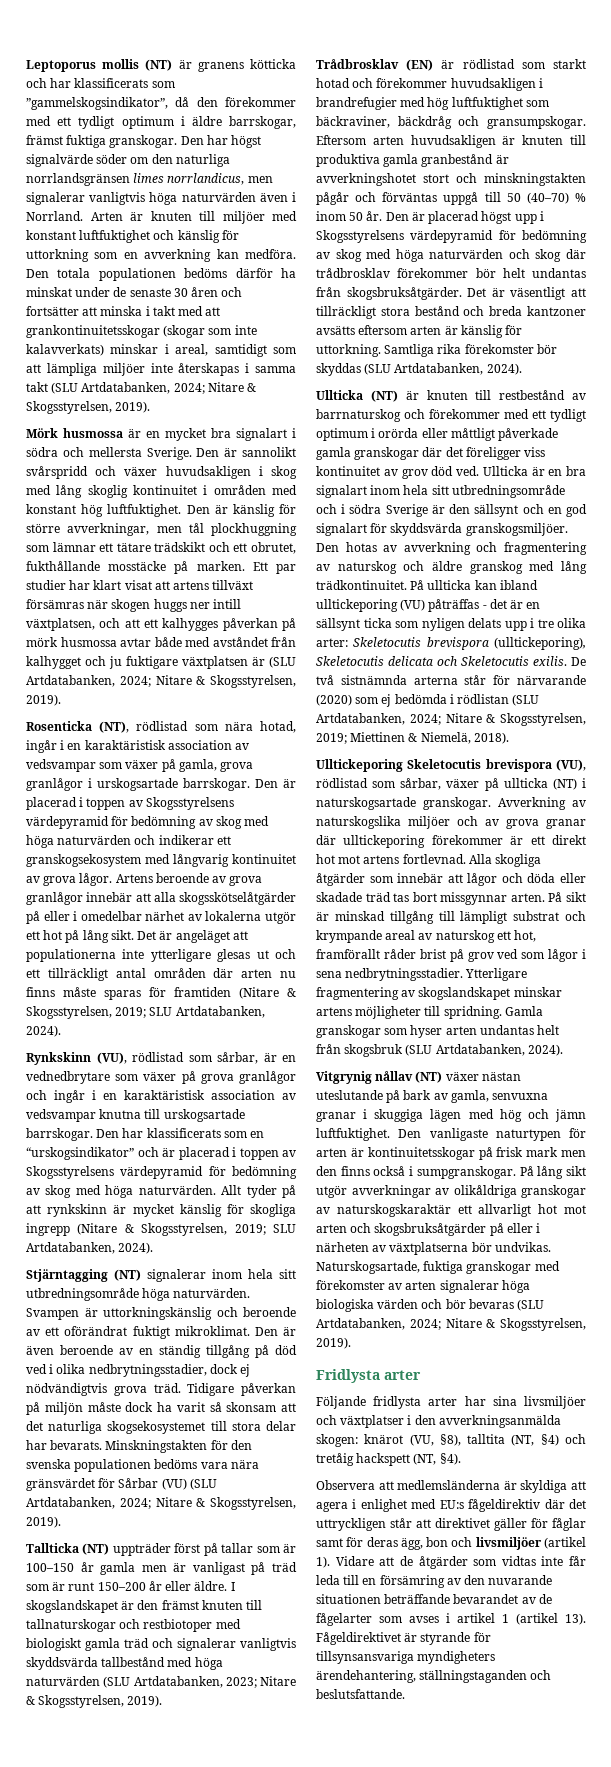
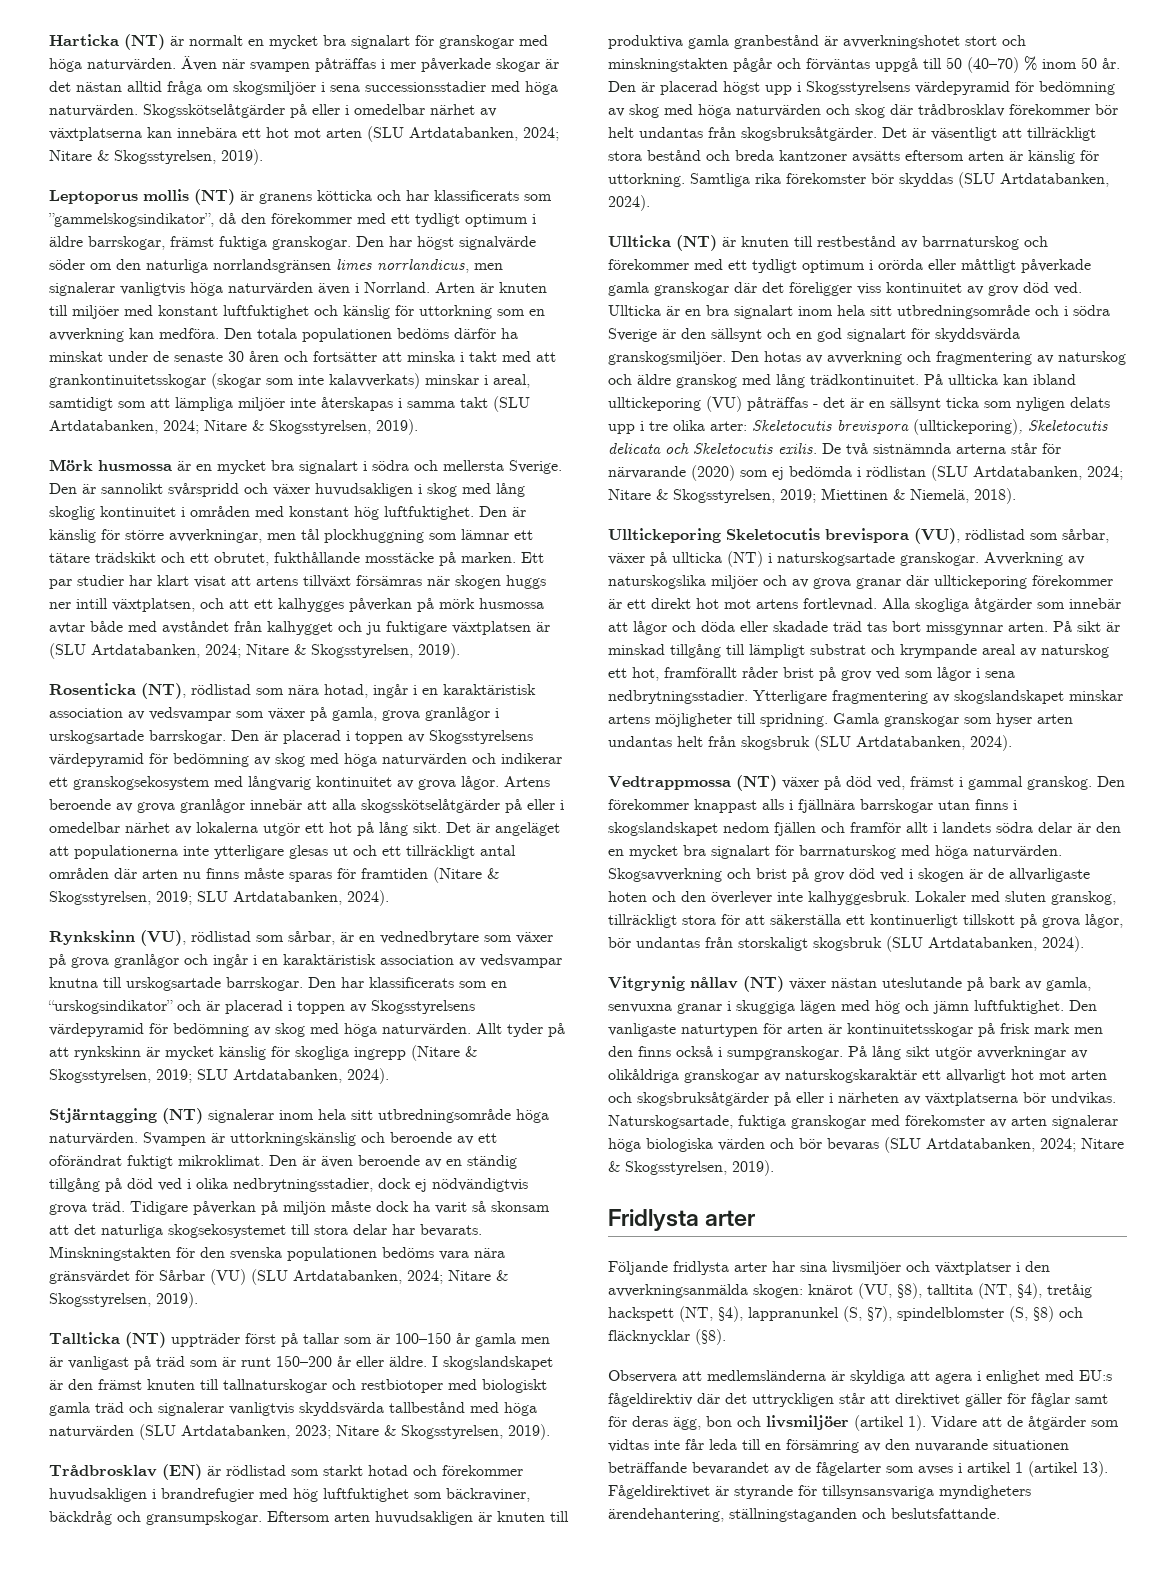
+ Harticka (NT) är normalt en mycket bra signalart för granskogar med höga naturvärden. Även när svampen påträffas i mer påverkade skogar är det nästan alltid fråga om skogsmiljöer i sena successionsstadier med höga naturvärden. Skogsskötselåtgärder på eller i omedelbar närhet av växtplatserna kan innebära ett hot mot arten (SLU Artdatabanken, 2024; Nitare & Skogsstyrelsen, 2019).
+ Vedtrappmossa (NT) växer på död ved, främst i gammal granskog. Den förekommer knappast alls i fjällnära barrskogar utan finns i skogslandskapet nedom fjällen och framför allt i landets södra delar är den en mycket bra signalart för barrnaturskog med höga naturvärden. Skogsavverkning och brist på grov död ved i skogen är de allvarligaste hoten och den överlever inte kalhyggesbruk. Lokaler med sluten granskog, tillräckligt stora för att säkerställa ett kontinuerligt tillskott på grova lågor, bör undantas från storskaligt skogsbruk (SLU Artdatabanken, 2024).
- Följande fridlysta arter har sina livsmiljöer och växtplatser i den avverkningsanmälda skogen: knärot (VU, §8), talltita (NT, §4) och tretåig hackspett (NT, §4).
+ Följande fridlysta arter har sina livsmiljöer och växtplatser i den avverkningsanmälda skogen: knärot (VU, §8), talltita (NT, §4), tretåig hackspett (NT, §4), lappranunkel (S, §7), spindelblomster (S, §8) och fläcknycklar (§8).

